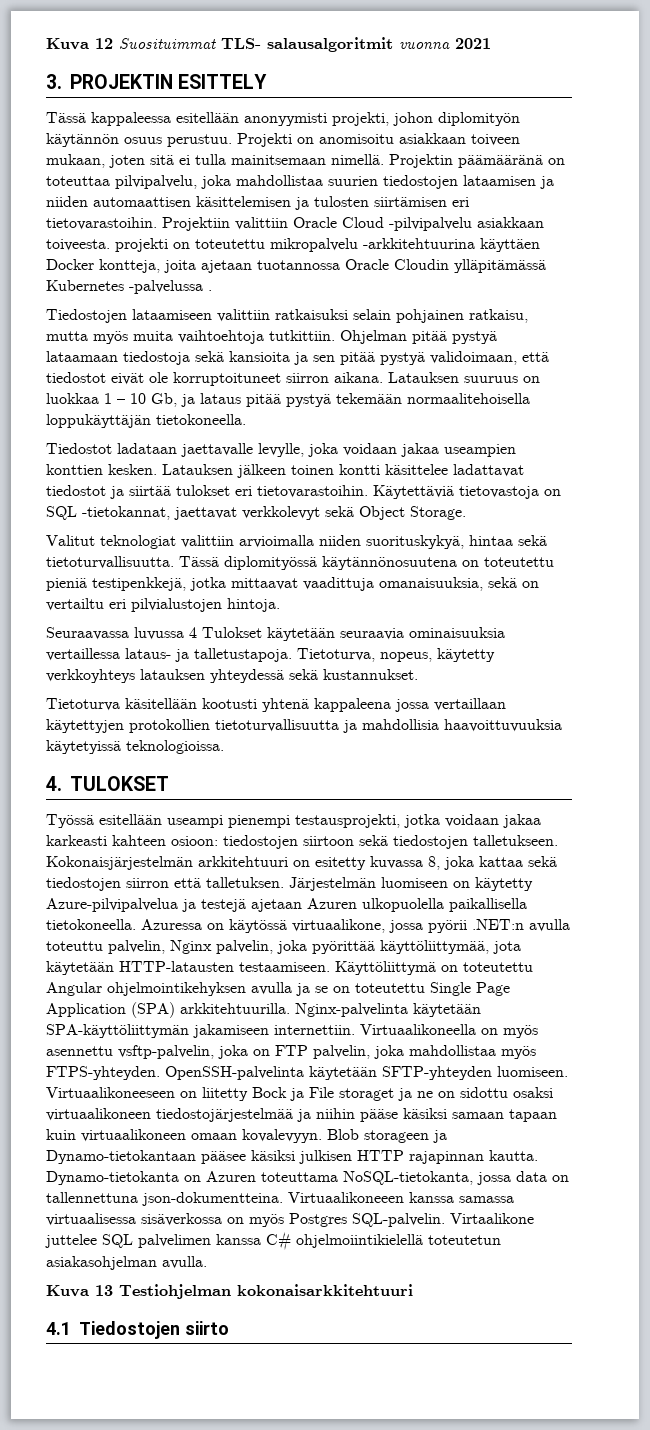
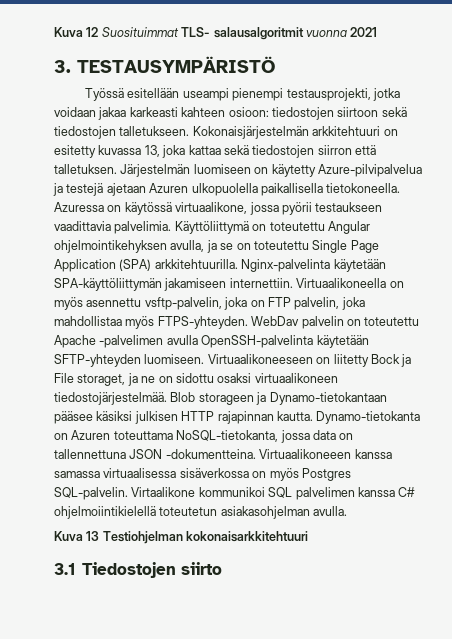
- 3. PROJEKTIN ESITTELY
- Tässä kappaleessa esitellään anonyymisti projekti, johon diplomityön käytännön osuus perustuu. Projekti on anomisoitu asiakkaan toiveen mukaan, joten sitä ei tulla mainitsemaan nimellä. Projektin päämääränä on toteuttaa pilvipalvelu, joka mahdollistaa suurien tiedostojen lataamisen ja niiden automaattisen käsittelemisen ja tulosten siirtämisen eri tietovarastoihin. Projektiin valittiin Oracle Cloud -pilvipalvelu asiakkaan toiveesta. projekti on toteutettu mikropalvelu -arkkitehtuurina käyttäen Docker kontteja, joita ajetaan tuotannossa Oracle Cloudin ylläpitämässä Kubernetes -palvelussa .
- Tiedostojen lataamiseen valittiin ratkaisuksi selain pohjainen ratkaisu, mutta myös muita vaihtoehtoja tutkittiin. Ohjelman pitää pystyä lataamaan tiedostoja sekä kansioita ja sen pitää pystyä validoimaan, että tiedostot eivät ole korruptoituneet siirron aikana. Latauksen suuruus on luokkaa 1 – 10 Gb, ja lataus pitää pystyä tekemään normaalitehoisella loppukäyttäjän tietokoneella.
- Tiedostot ladataan jaettavalle levylle, joka voidaan jakaa useampien konttien kesken. Latauksen jälkeen toinen kontti käsittelee ladattavat tiedostot ja siirtää tulokset eri tietovarastoihin. Käytettäviä tietovastoja on SQL -tietokannat, jaettavat verkkolevyt sekä Object Storage.
- Valitut teknologiat valittiin arvioimalla niiden suorituskykyä, hintaa sekä tietoturvallisuutta. Tässä diplomityössä käytännönosuutena on toteutettu pieniä testipenkkejä, jotka mittaavat vaadittuja omanaisuuksia, sekä on vertailtu eri pilvialustojen hintoja.
- Seuraavassa luvussa 4 Tulokset käytetään seuraavia ominaisuuksia vertaillessa lataus- ja talletustapoja. Tietoturva, nopeus, käytetty verkkoyhteys latauksen yhteydessä sekä kustannukset.
- Tietoturva käsitellään kootusti yhtenä kappaleena jossa vertaillaan käytettyjen protokollien tietoturvallisuutta ja mahdollisia haavoittuvuuksia käytetyissä teknologioissa.
- 4. TULOKSET
+ 3. TESTAUSYMPÄRISTÖ
- Kokonaisjärjestelmän arkkitehtuuri on esitetty kuvassa 8, joka kattaa sekä tiedostojen siirron että talletuksen.
+ Kokonaisjärjestelmän arkkitehtuuri on esitetty kuvassa 13, joka kattaa sekä tiedostojen siirron että talletuksen.
- Azuressa on käytössä virtuaalikone, jossa pyörii .NET:n avulla toteuttu palvelin, Nginx palvelin, joka pyörittää käyttöliittymää, jota käytetään HTTP-latausten testaamiseen.
+ Azuressa on käytössä virtuaalikone, jossa pyörii testaukseen vaadittavia palvelimia.
- Käyttöliittymä on toteutettu Angular ohjelmointikehyksen avulla ja se on toteutettu Single Page Application (SPA) arkkitehtuurilla.
+ Käyttöliittymä on toteutettu Angular ohjelmointikehyksen avulla, ja se on toteutettu Single Page Application (SPA) arkkitehtuurilla.
- OpenSSH-palvelinta käytetään SFTP-yhteyden luomiseen.
+ WebDav palvelin on toteutettu Apache -palvelimen avulla OpenSSH-palvelinta käytetään SFTP-yhteyden luomiseen.
- Virtuaalikoneeseen on liitetty Bock ja File storaget ja ne on sidottu osaksi virtuaalikoneen tiedostojärjestelmää ja niihin pääse käsiksi samaan tapaan kuin virtuaalikoneen omaan kovalevyyn.
+ Virtuaalikoneeseen on liitetty Bock ja File storaget, ja ne on sidottu osaksi virtuaalikoneen tiedostojärjestelmää.
- Dynamo-tietokanta on Azuren toteuttama NoSQL-tietokanta, jossa data on tallennettuna json-dokumentteina.
+ Dynamo-tietokanta on Azuren toteuttama NoSQL-tietokanta, jossa data on tallennettuna JSON -dokumentteina.
- Virtaalikone juttelee SQL palvelimen kanssa C# ohjelmoiintikielellä toteutetun asiakasohjelman avulla.
+ Virtaalikone kommunikoi SQL palvelimen kanssa C# ohjelmoiintikielellä toteutetun asiakasohjelman avulla.
- 4.1 Tiedostojen siirto
+ 3.1 Tiedostojen siirto

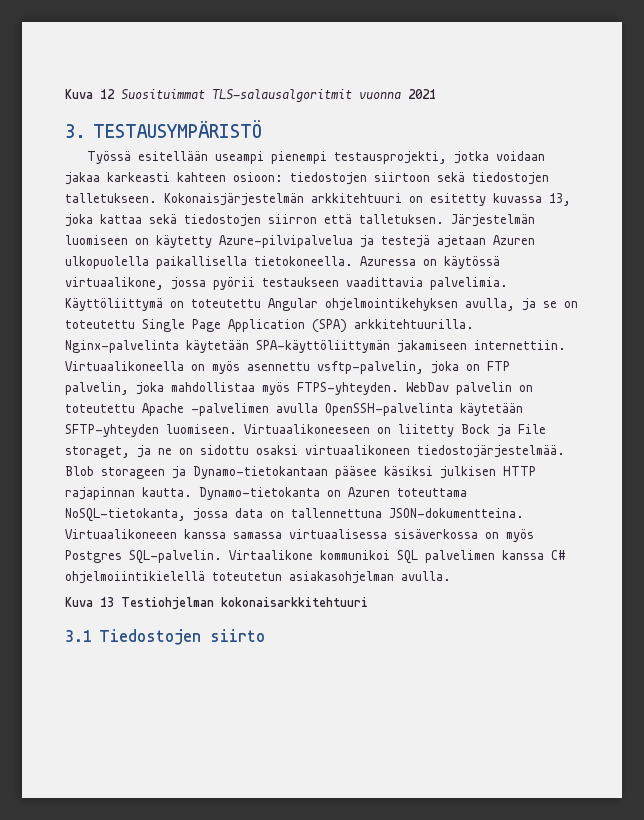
- Kuva 12 Suosituimmat TLS- salausalgoritmit vuonna 2021
+ Kuva 12 Suosituimmat TLS-salausalgoritmit vuonna 2021
- Dynamo-tietokanta on Azuren toteuttama NoSQL-tietokanta, jossa data on tallennettuna JSON -dokumentteina.
+ Dynamo-tietokanta on Azuren toteuttama NoSQL-tietokanta, jossa data on tallennettuna JSON-dokumentteina.

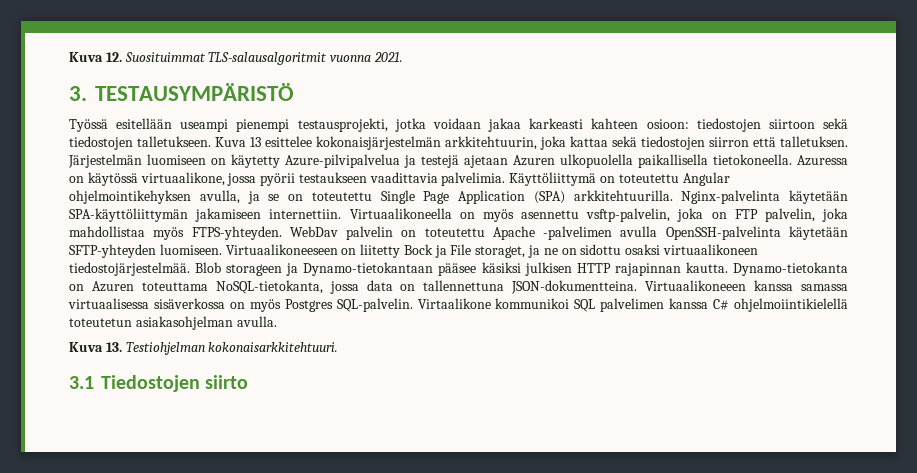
- Kuva 12 Suosituimmat TLS-salausalgoritmit vuonna 2021
+ Kuva 12. Suosituimmat TLS-salausalgoritmit vuonna 2021.
- Kokonaisjärjestelmän arkkitehtuuri on esitetty kuvassa 13, joka kattaa sekä tiedostojen siirron että talletuksen.
+ Kuva 13 esittelee kokonaisjärjestelmän arkkitehtuurin, joka kattaa sekä tiedostojen siirron että talletuksen.
- Kuva 13 Testiohjelman kokonaisarkkitehtuuri
+ Kuva 13. Testiohjelman kokonaisarkkitehtuuri.

